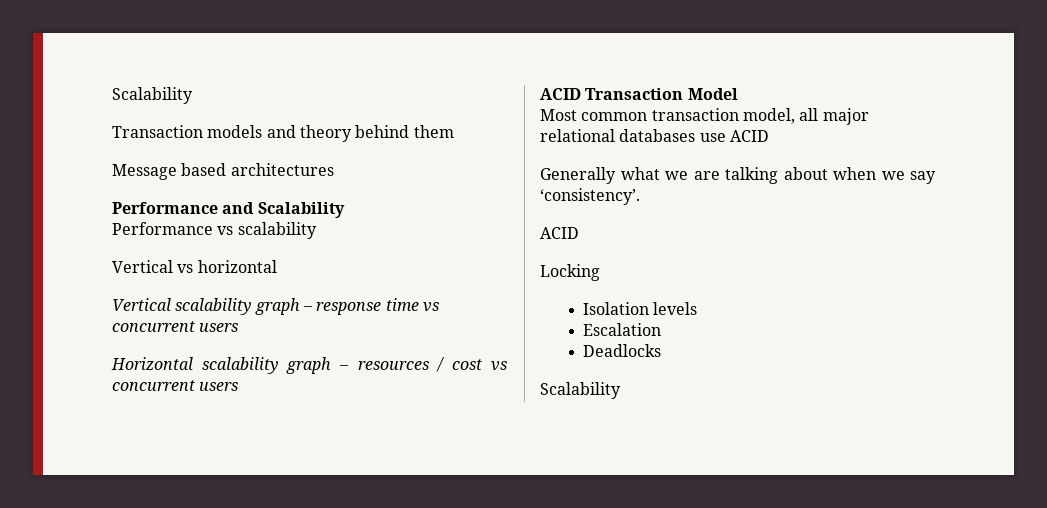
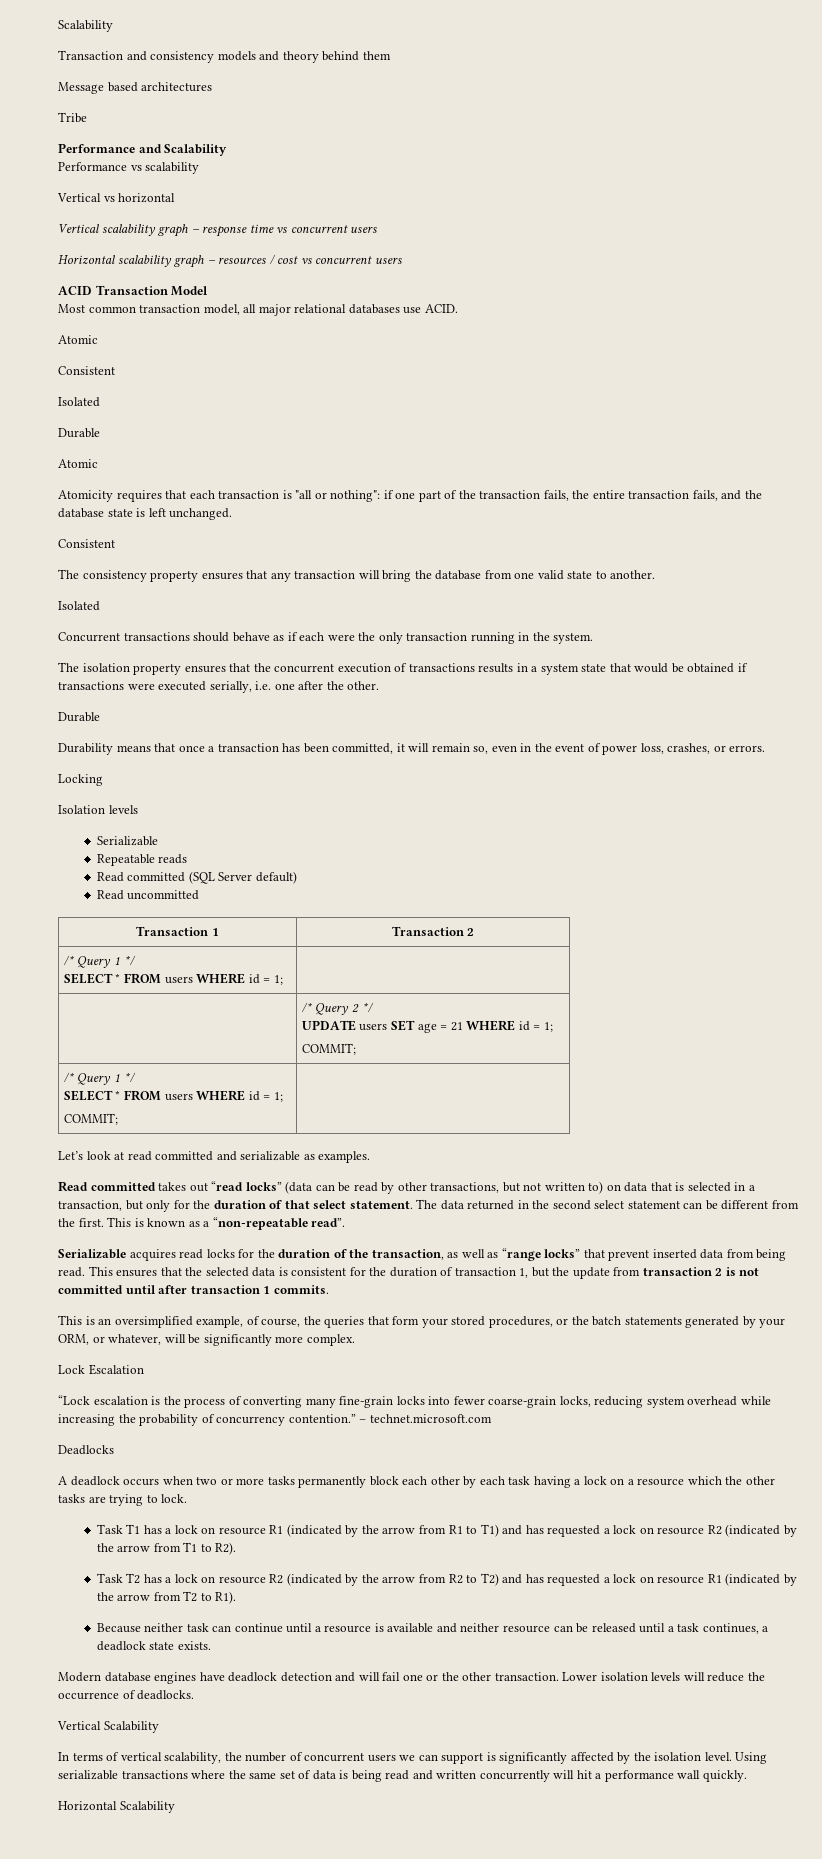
- Transaction models and theory behind them
+ Transaction and consistency models and theory behind them
+ Tribe
- Most common transaction model, all major relational databases use ACID
- Generally what we are talking about when we say ‘consistency’.
- ACID
+ Most common transaction model, all major relational databases use ACID.
+ Atomic
+ Consistent
+ Isolated
+ Durable
+ Atomic
+ Atomicity requires that each transaction is "all or nothing": if one part of the transaction fails, the entire transaction fails, and the database state is left unchanged.
+ Consistent
+ The consistency property ensures that any transaction will bring the database from one valid state to another.
+ Isolated
+ Concurrent transactions should behave as if each were the only transaction running in the system.
+ The isolation property ensures that the concurrent execution of transactions results in a system state that would be obtained if transactions were executed serially, i.e. one after the other.
+ Durable
+ Durability means that once a transaction has been committed, it will remain so, even in the event of power loss, crashes, or errors.
  Locking
  Isolation levels
- Escalation
+ Serializable
+ Repeatable reads
+ Read committed (SQL Server default)
+ Read uncommitted
+ Transaction 1 | Transaction 2
+ /* Query 1 */
+ SELECT * FROM users WHERE id = 1; |
+ | /* Query 2 */
+ UPDATE users SET age = 21 WHERE id = 1;
+ COMMIT;
+ /* Query 1 */
+ SELECT * FROM users WHERE id = 1;
+ COMMIT; |
+ Let’s look at read committed and serializable as examples.
+ Read committed takes out “read locks” (data can be read by other transactions, but not written to) on data that is selected in a transaction, but only for the duration of that select statement. The data returned in the second select statement can be different from the first. This is known as a “non-repeatable read”.
+ Serializable acquires read locks for the duration of the transaction, as well as “range locks” that prevent inserted data from being read. This ensures that the selected data is consistent for the duration of transaction 1, but the update from transaction 2 is not committed until after transaction 1 commits.
+ This is an oversimplified example, of course, the queries that form your stored procedures, or the batch statements generated by your ORM, or whatever, will be significantly more complex.
+ Lock Escalation
+ “Lock escalation is the process of converting many fine-grain locks into fewer coarse-grain locks, reducing system overhead while increasing the probability of concurrency contention.” – technet.microsoft.com
  Deadlocks
- Scalability
+ A deadlock occurs when two or more tasks permanently block each other by each task having a lock on a resource which the other tasks are trying to lock.
+ Task T1 has a lock on resource R1 (indicated by the arrow from R1 to T1) and has requested a lock on resource R2 (indicated by the arrow from T1 to R2).
+ Task T2 has a lock on resource R2 (indicated by the arrow from R2 to T2) and has requested a lock on resource R1 (indicated by the arrow from T2 to R1).
+ Because neither task can continue until a resource is available and neither resource can be released until a task continues, a deadlock state exists.
+ Modern database engines have deadlock detection and will fail one or the other transaction. Lower isolation levels will reduce the occurrence of deadlocks.
+ Vertical Scalability
+ In terms of vertical scalability, the number of concurrent users we can support is significantly affected by the isolation level. Using serializable transactions where the same set of data is being read and written concurrently will hit a performance wall quickly.
+ Horizontal Scalability

